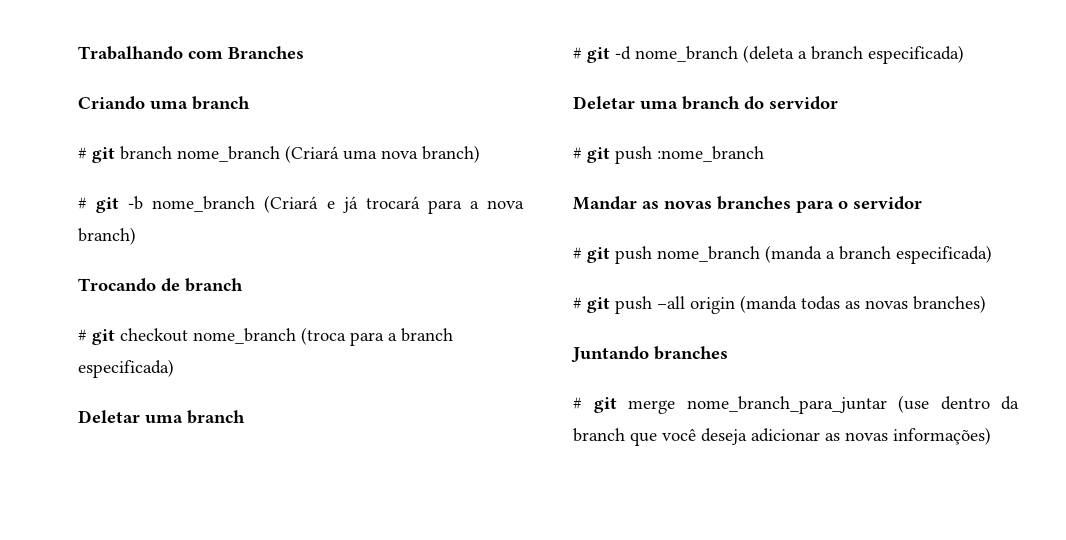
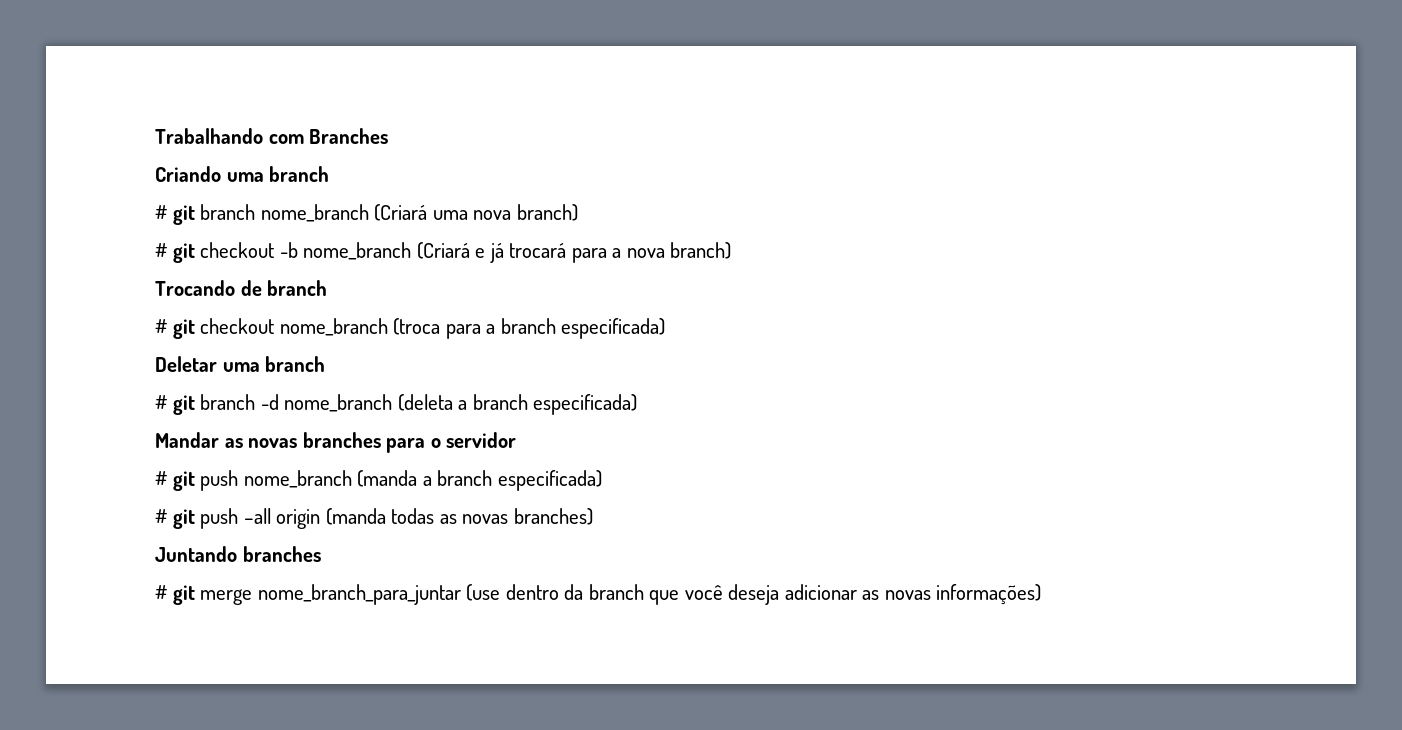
- # git -b nome_branch (Criará e já trocará para a nova branch)
+ # git checkout -b nome_branch (Criará e já trocará para a nova branch)
- # git -d nome_branch (deleta a branch especificada)
+ # git branch -d nome_branch (deleta a branch especificada)
- Deletar uma branch do servidor
- # git push :nome_branch

